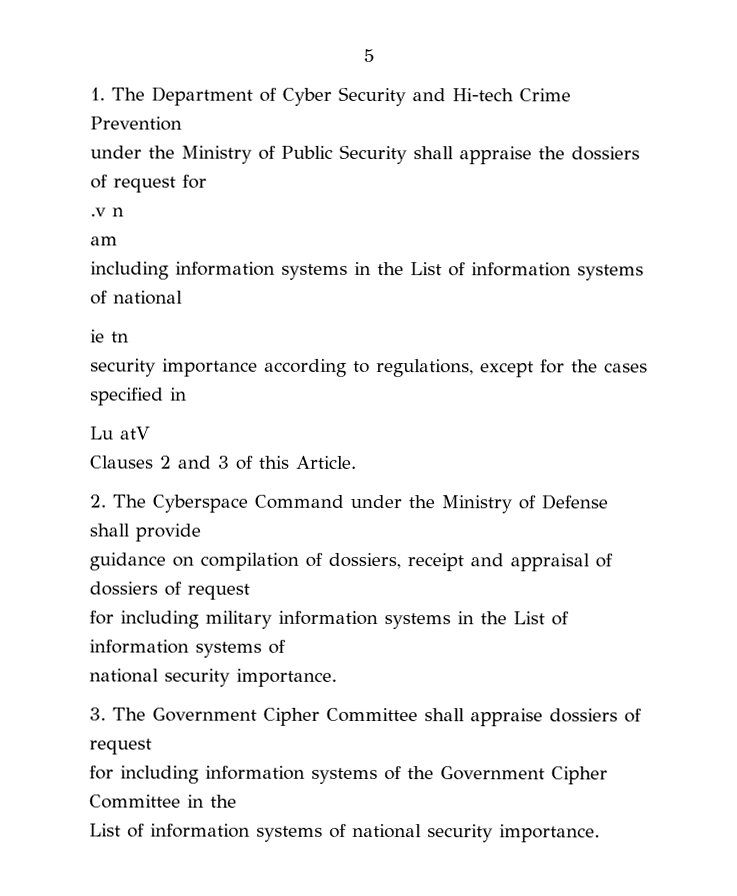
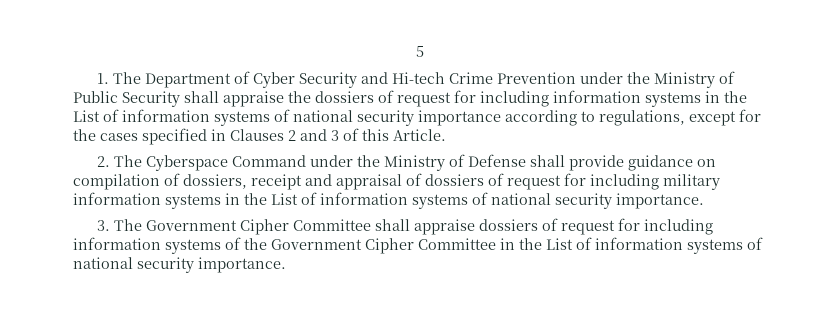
- 1. The Department of Cyber Security and Hi-tech Crime Prevention
- under the Ministry of Public Security shall appraise the dossiers of request for
- .v n
- am
- including information systems in the List of information systems of national
- ie tn
- security importance according to regulations, except for the cases specified in
- Lu atV
- Clauses 2 and 3 of this Article.
+ 1. The Department of Cyber Security and Hi-tech Crime Prevention under the Ministry of Public Security shall appraise the dossiers of request for including information systems in the List of information systems of national security importance according to regulations, except for the cases specified in Clauses 2 and 3 of this Article.
- 2. The Cyberspace Command under the Ministry of Defense shall provide
- guidance on compilation of dossiers, receipt and appraisal of dossiers of request
- for including military information systems in the List of information systems of
- national security importance.
+ 2. The Cyberspace Command under the Ministry of Defense shall provide guidance on compilation of dossiers, receipt and appraisal of dossiers of request for including military information systems in the List of information systems of national security importance.
- 3. The Government Cipher Committee shall appraise dossiers of request
- for including information systems of the Government Cipher Committee in the
- List of information systems of national security importance.
+ 3. The Government Cipher Committee shall appraise dossiers of request for including information systems of the Government Cipher Committee in the List of information systems of national security importance.

